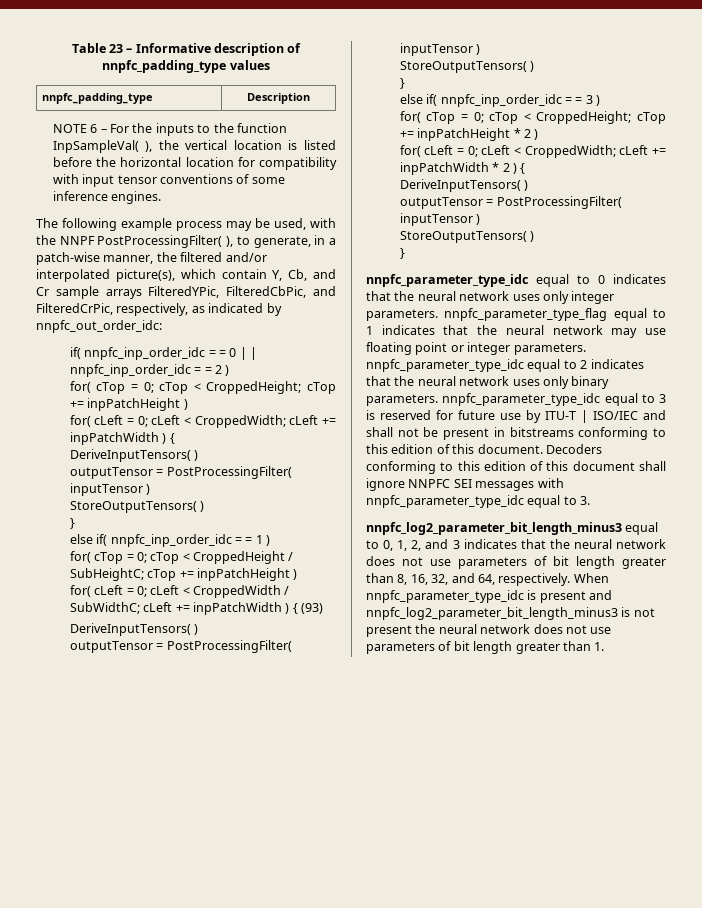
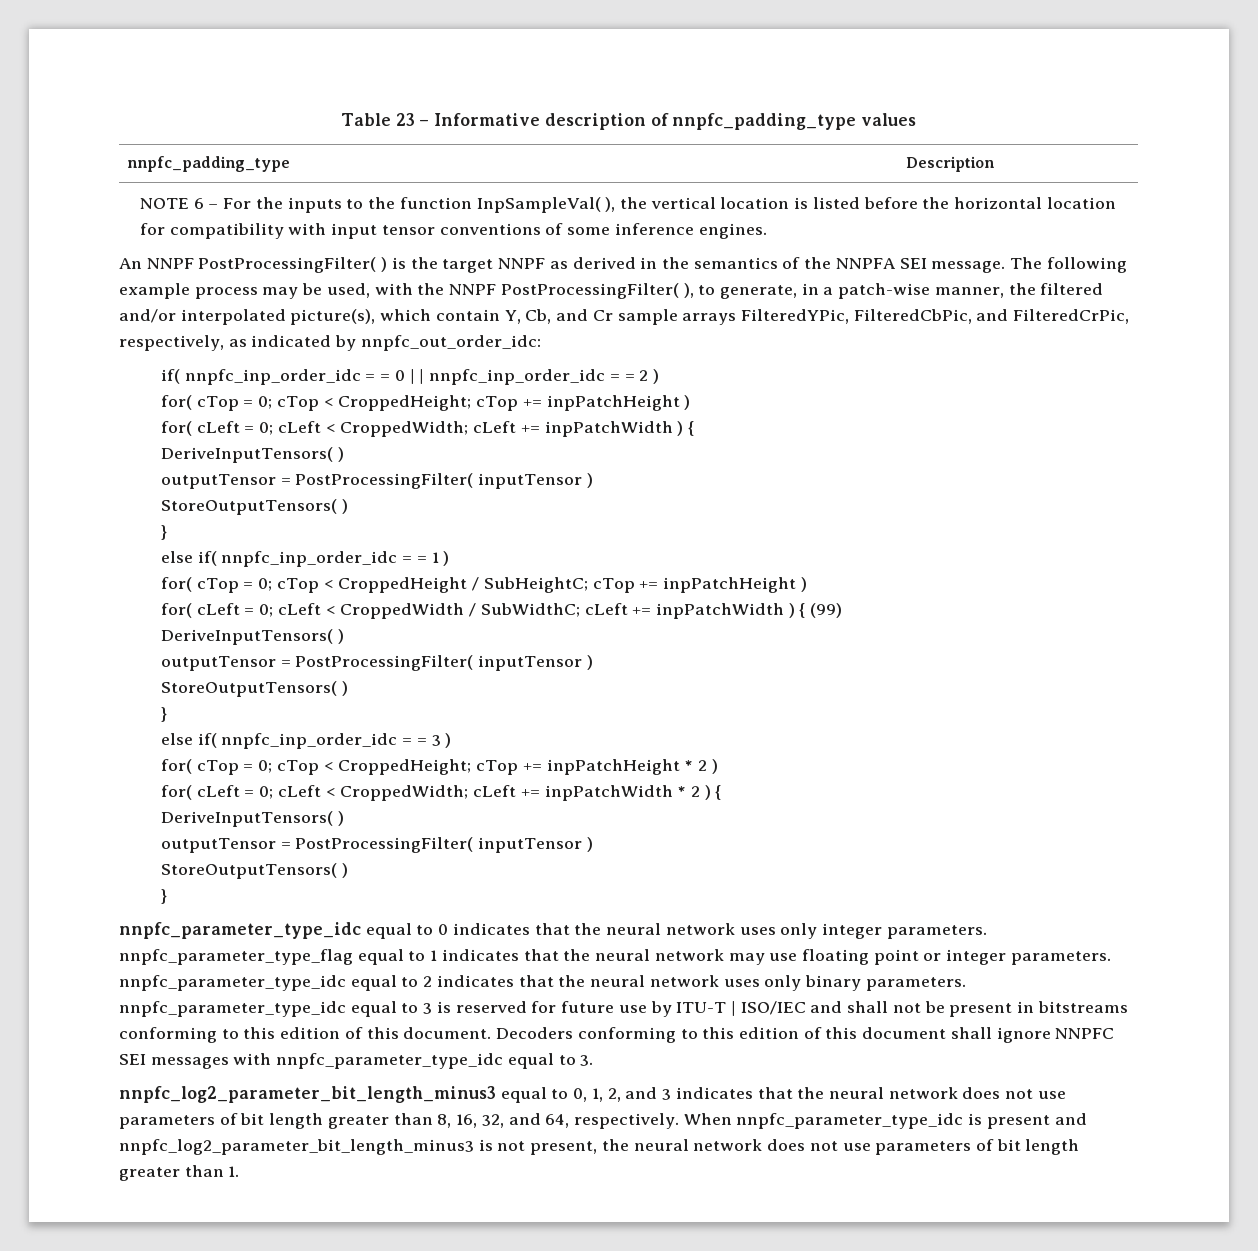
+ An NNPF PostProcessingFilter( ) is the target NNPF as derived in the semantics of the NNPFA SEI message.
- for( cLeft = 0; cLeft < CroppedWidth / SubWidthC; cLeft += inpPatchWidth ) { (93)
+ for( cLeft = 0; cLeft < CroppedWidth / SubWidthC; cLeft += inpPatchWidth ) { (99)
- When nnpfc_parameter_type_idc is present and nnpfc_log2_parameter_bit_length_minus3 is not present the neural network does not use parameters of bit length greater than 1.
+ When nnpfc_parameter_type_idc is present and nnpfc_log2_parameter_bit_length_minus3 is not present, the neural network does not use parameters of bit length greater than 1.

